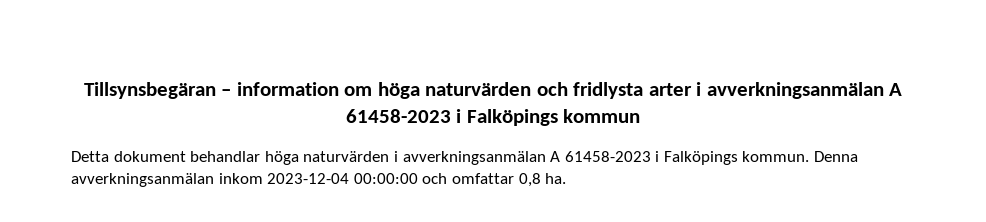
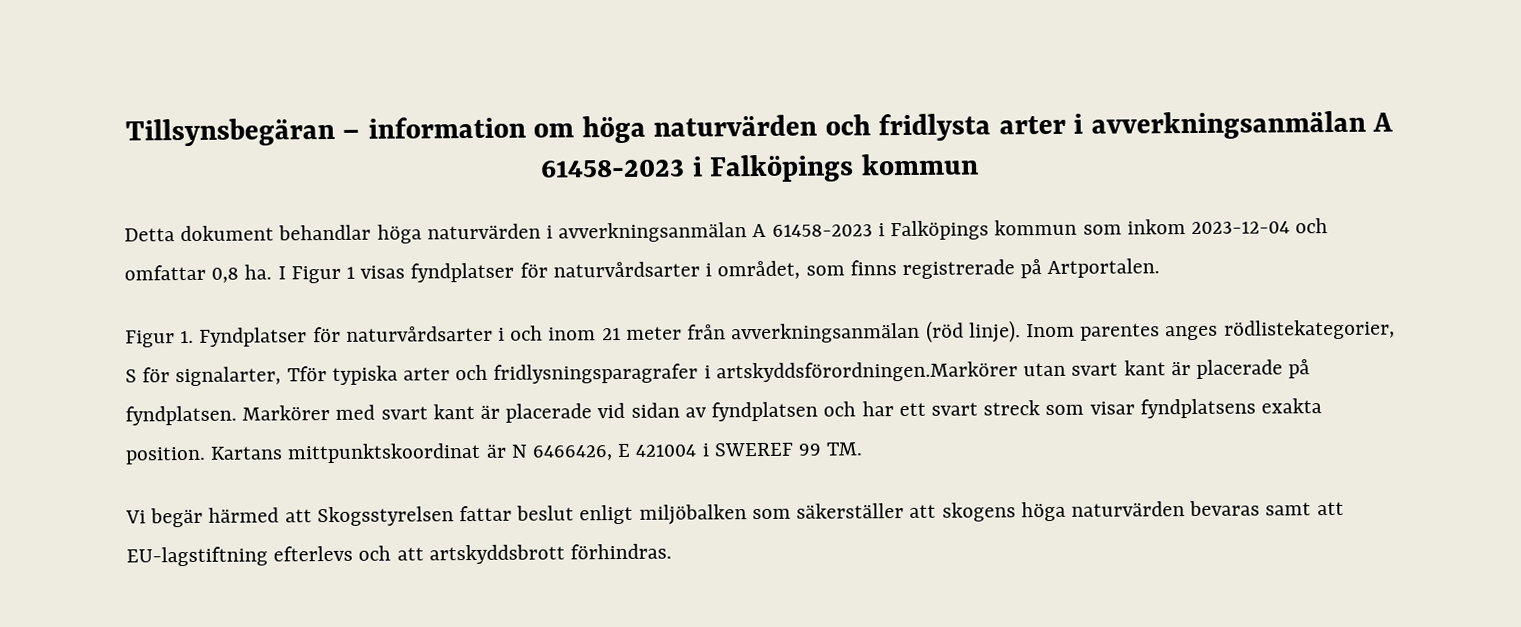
- Detta dokument behandlar höga naturvärden i avverkningsanmälan A 61458-2023 i Falköpings kommun. Denna avverkningsanmälan inkom 2023-12-04 00:00:00 och omfattar 0,8 ha.
+ Detta dokument behandlar höga naturvärden i avverkningsanmälan A 61458-2023 i Falköpings kommun som inkom 2023-12-04 och omfattar 0,8 ha.
+ I Figur 1 visas fyndplatser för naturvårdsarter i området, som finns registrerade på Artportalen.
+ Figur 1. Fyndplatser för naturvårdsarter i och inom 21 meter från avverkningsanmälan (röd linje). Inom parentes anges rödlistekategorier, S för signalarter, Tför typiska arter och fridlysningsparagrafer i artskyddsförordningen.Markörer utan svart kant är placerade på fyndplatsen. Markörer med svart kant är placerade vid sidan av fyndplatsen och har ett svart streck som visar fyndplatsens exakta position. Kartans mittpunktskoordinat är N 6466426, E 421004 i SWEREF 99 TM.
+ Vi begär härmed att Skogsstyrelsen fattar beslut enligt miljöbalken som säkerställer att skogens höga naturvärden bevaras samt att EU-lagstiftning efterlevs och att artskyddsbrott förhindras.

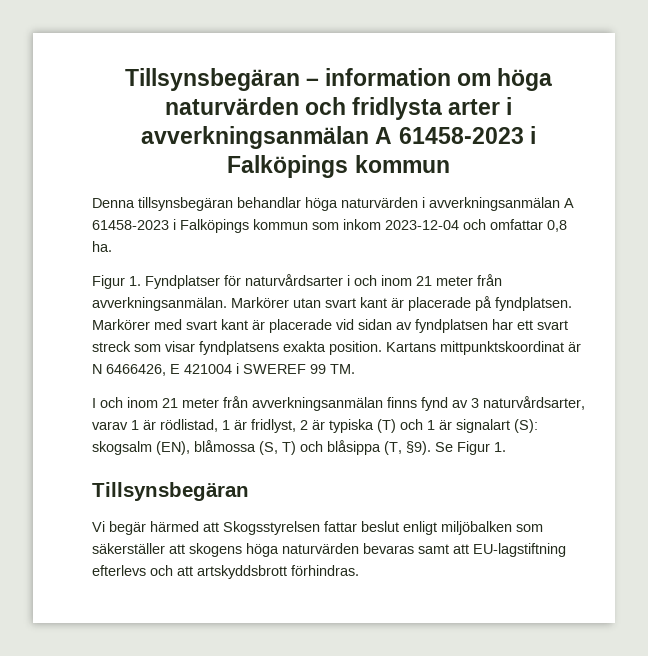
- Detta dokument behandlar höga naturvärden i avverkningsanmälan A 61458-2023 i Falköpings kommun som inkom 2023-12-04 och omfattar 0,8 ha. I Figur 1 visas fyndplatser för naturvårdsarter i området, som finns registrerade på Artportalen.
+ Denna tillsynsbegäran behandlar höga naturvärden i avverkningsanmälan A 61458-2023 i Falköpings kommun som inkom 2023-12-04 och omfattar 0,8 ha.
- Figur 1. Fyndplatser för naturvårdsarter i och inom 21 meter från avverkningsanmälan (röd linje). Inom parentes anges rödlistekategorier, S för signalarter, Tför typiska arter och fridlysningsparagrafer i artskyddsförordningen.Markörer utan svart kant är placerade på fyndplatsen.
+ Figur 1. Fyndplatser för naturvårdsarter i och inom 21 meter från avverkningsanmälan. Markörer utan svart kant är placerade på fyndplatsen.
- Markörer med svart kant är placerade vid sidan av fyndplatsen och har ett svart streck som visar fyndplatsens exakta position.
+ Markörer med svart kant är placerade vid sidan av fyndplatsen har ett svart streck som visar fyndplatsens exakta position.
+ I och inom 21 meter från avverkningsanmälan finns fynd av 3 naturvårdsarter, varav 1 är rödlistad, 1 är fridlyst, 2 är typiska (T) och 1 är signalart (S): skogsalm (EN), blåmossa (S, T) och blåsippa (T, §9). Se Figur 1.
+ Tillsynsbegäran

